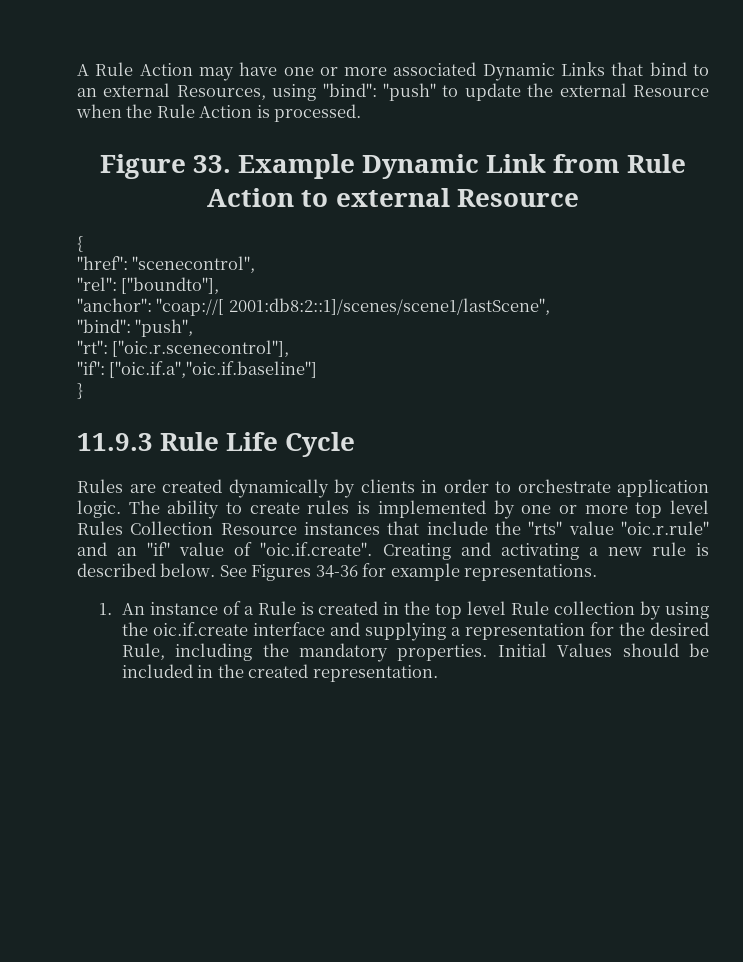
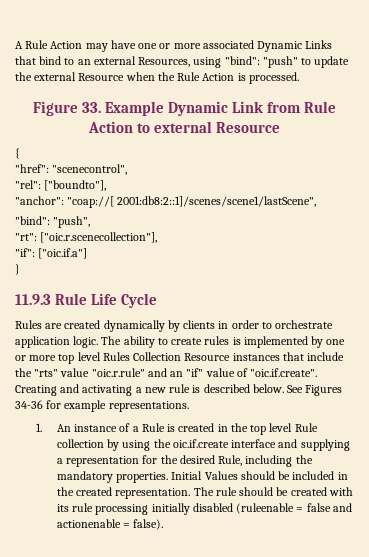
- "rt": ["oic.r.scenecontrol"],
+ "rt": ["oic.r.scenecollection"],
- "if": ["oic.if.a","oic.if.baseline"]
+ "if": ["oic.if.a"]
+ The rule should be created with its rule processing initially disabled (ruleenable = false and actionenable = false).

